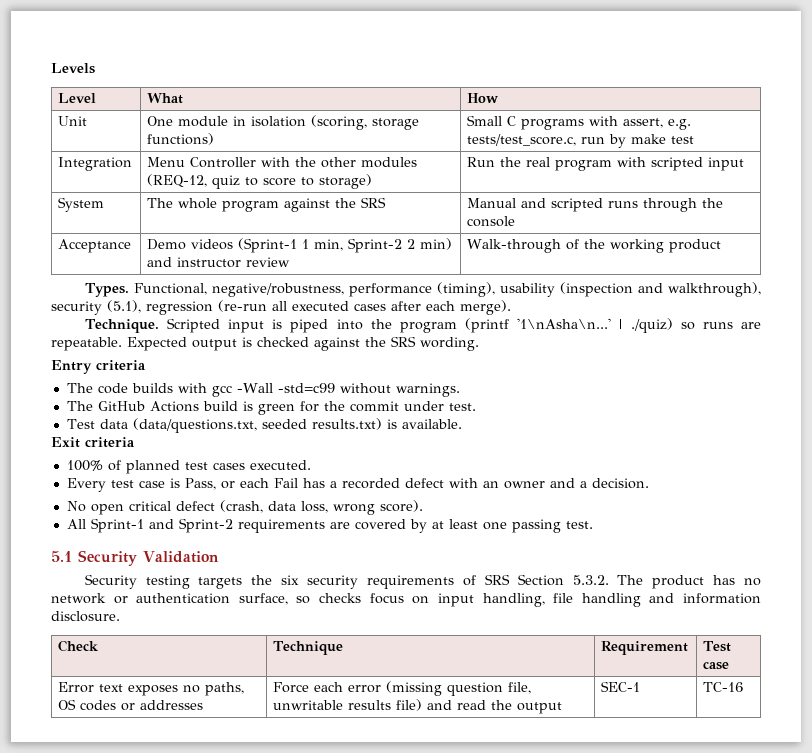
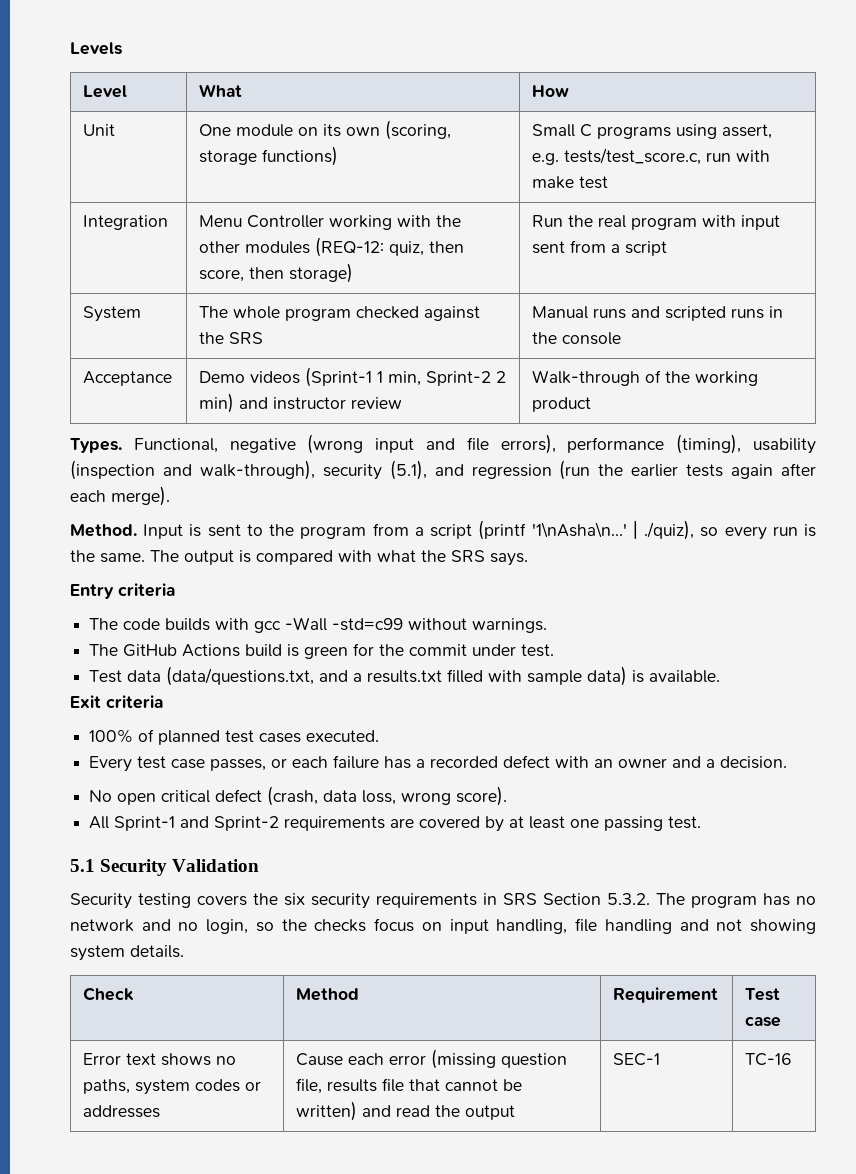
- Unit | One module in isolation (scoring, storage functions) | Small C programs with assert, e.g. tests/test_score.c, run by make test
+ Unit | One module on its own (scoring, storage functions) | Small C programs using assert, e.g. tests/test_score.c, run with make test
- Integration | Menu Controller with the other modules (REQ-12, quiz to score to storage) | Run the real program with scripted input
+ Integration | Menu Controller working with the other modules (REQ-12: quiz, then score, then storage) | Run the real program with input sent from a script
- System | The whole program against the SRS | Manual and scripted runs through the console
+ System | The whole program checked against the SRS | Manual runs and scripted runs in the console
- Functional, negative/robustness, performance (timing), usability (inspection and walkthrough), security (5.1), regression (re-run all executed cases after each merge).
- Technique. Scripted input is piped into the program (printf '1\nAsha\n...' | ./quiz) so runs are repeatable. Expected output is checked against the SRS wording.
+ Functional, negative (wrong input and file errors), performance (timing), usability (inspection and walk-through), security (5.1), and regression (run the earlier tests again after each merge).
+ Method. Input is sent to the program from a script (printf '1\nAsha\n...' | ./quiz), so every run is the same. The output is compared with what the SRS says.
- Test data (data/questions.txt, seeded results.txt) is available.
+ Test data (data/questions.txt, and a results.txt filled with sample data) is available.
- Every test case is Pass, or each Fail has a recorded defect with an owner and a decision.
+ Every test case passes, or each failure has a recorded defect with an owner and a decision.
- Security testing targets the six security requirements of SRS Section 5.3.2. The product has no network or authentication surface, so checks focus on input handling, file handling and information disclosure.
+ Security testing covers the six security requirements in SRS Section 5.3.2. The program has no network and no login, so the checks focus on input handling, file handling and not showing system details.
- Check | Technique | Requirement | Test case
+ Check | Method | Requirement | Test case
- Error text exposes no paths, OS codes or addresses | Force each error (missing question file, unwritable results file) and read the output | SEC-1 | TC-16
+ Error text shows no paths, system codes or addresses | Cause each error (missing question file, results file that cannot be written) and read the output | SEC-1 | TC-16

